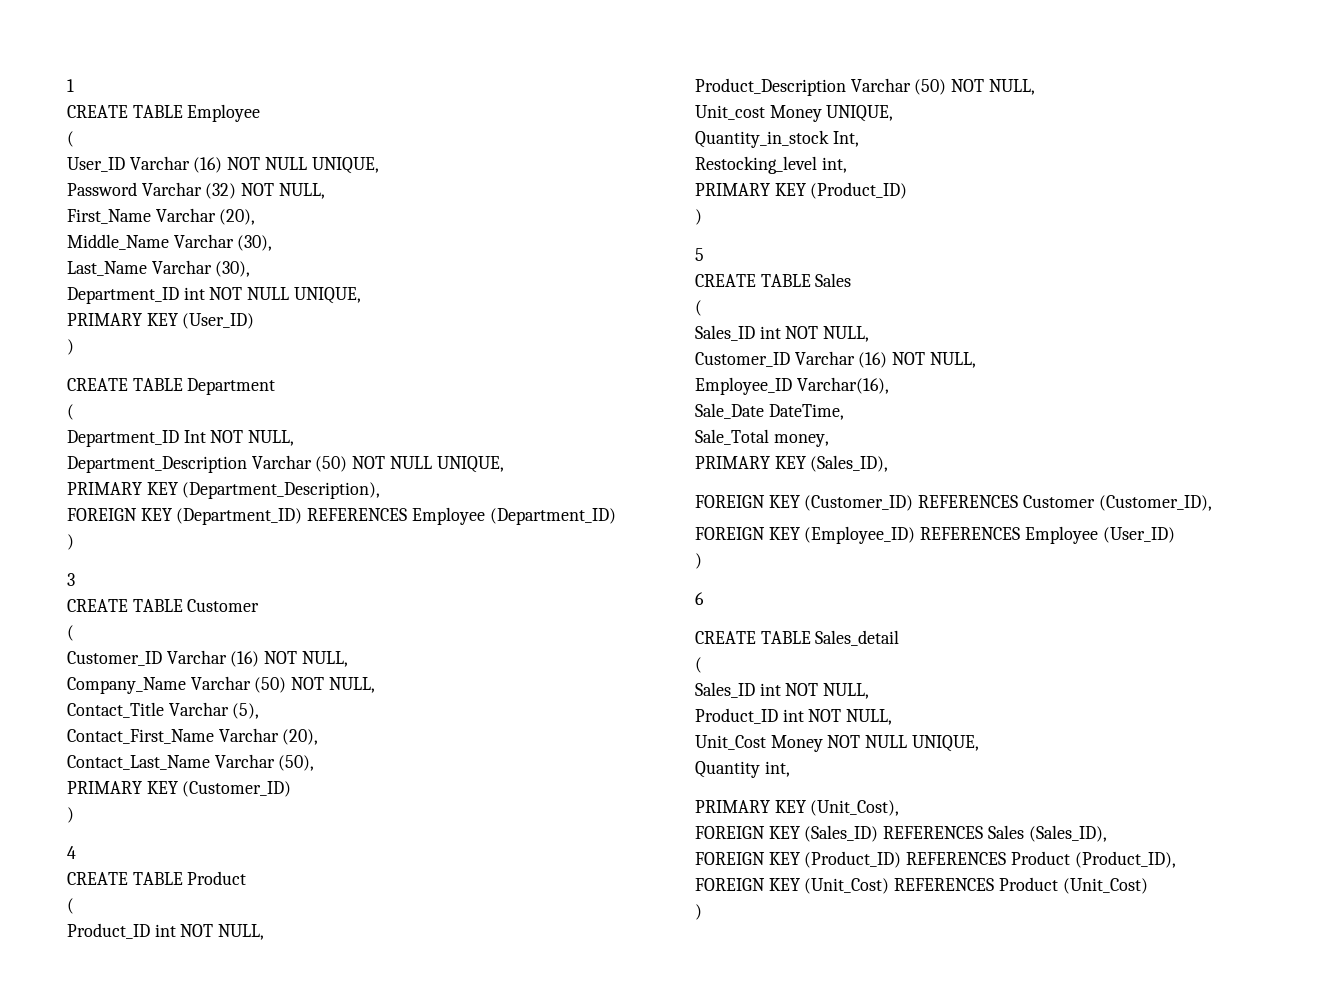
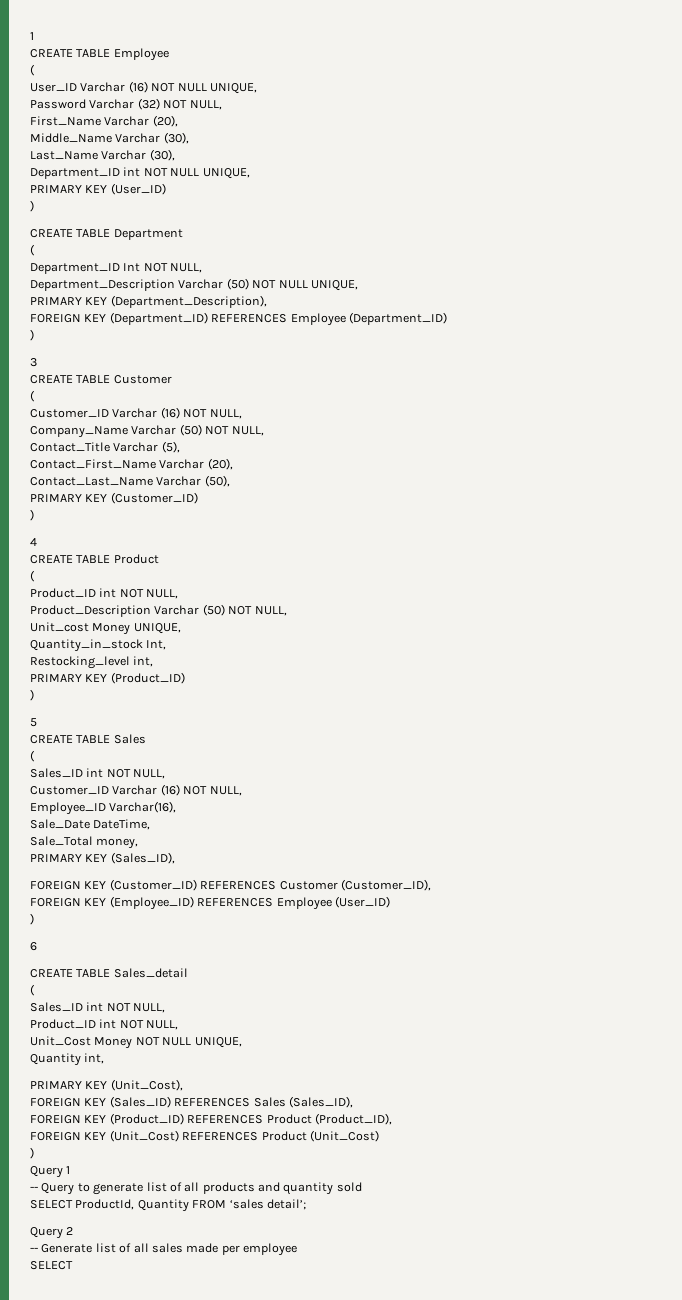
+ Query 1
+ -- Query to generate list of all products and quantity sold
+ SELECT ProductId, Quantity FROM ‘sales detail’;
+ Query 2
+ -- Generate list of all sales made per employee
+ SELECT

